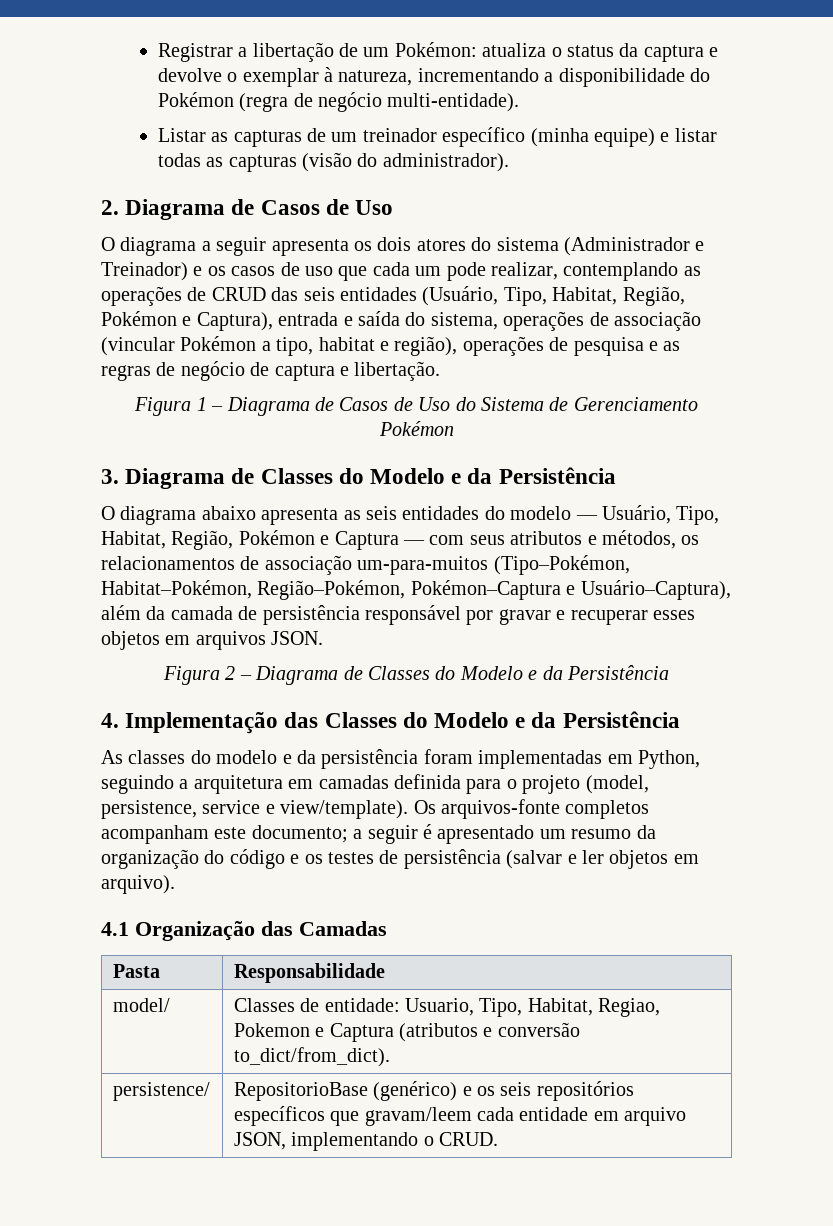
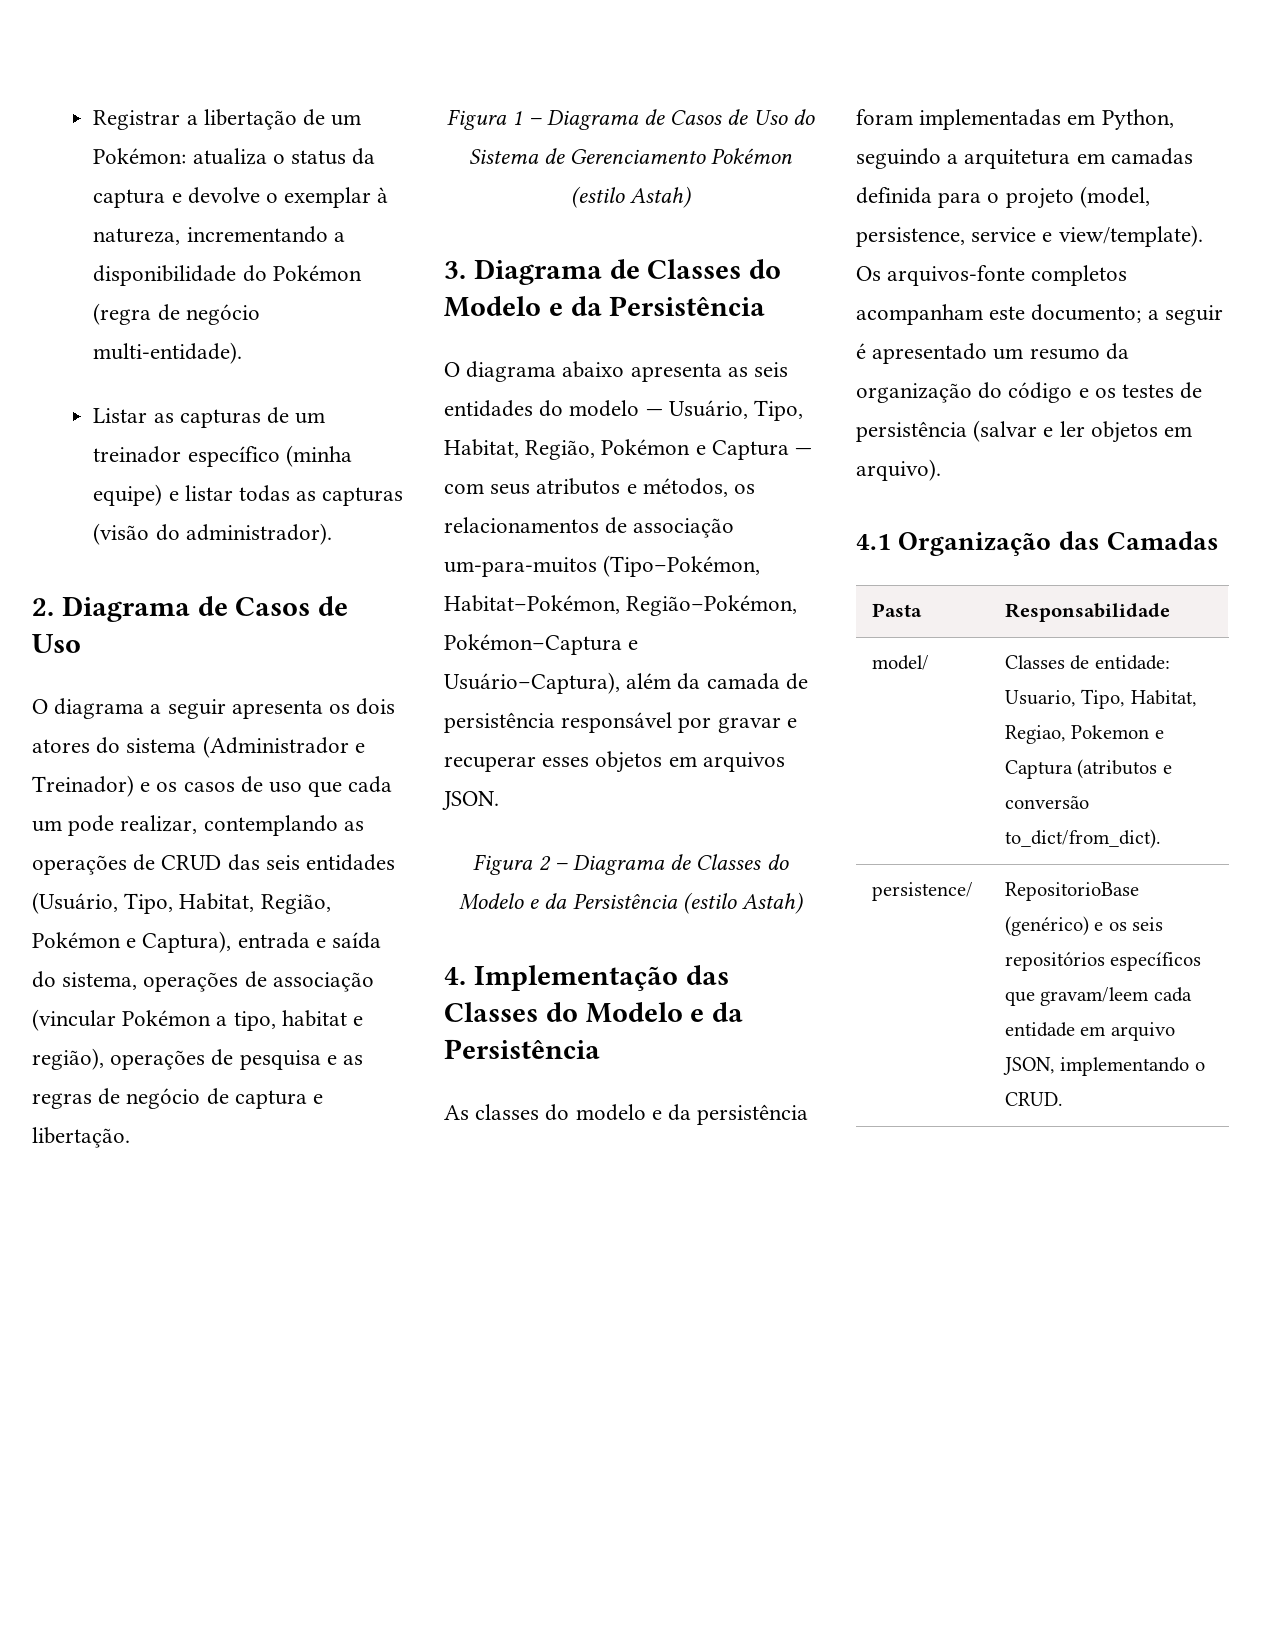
- Figura 1 – Diagrama de Casos de Uso do Sistema de Gerenciamento Pokémon
+ Figura 1 – Diagrama de Casos de Uso do Sistema de Gerenciamento Pokémon (estilo Astah)
- Figura 2 – Diagrama de Classes do Modelo e da Persistência
+ Figura 2 – Diagrama de Classes do Modelo e da Persistência (estilo Astah)

